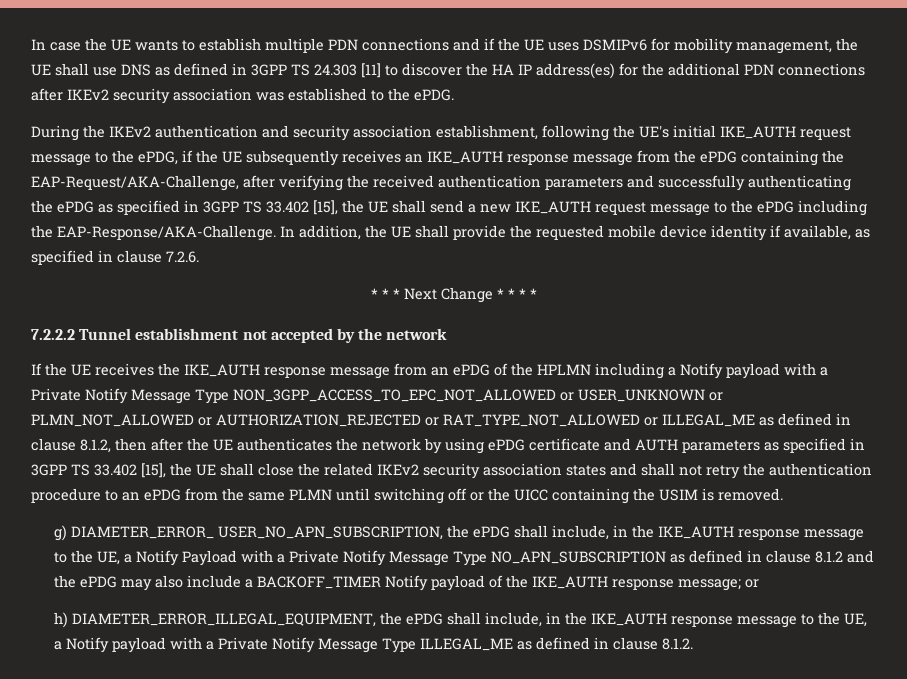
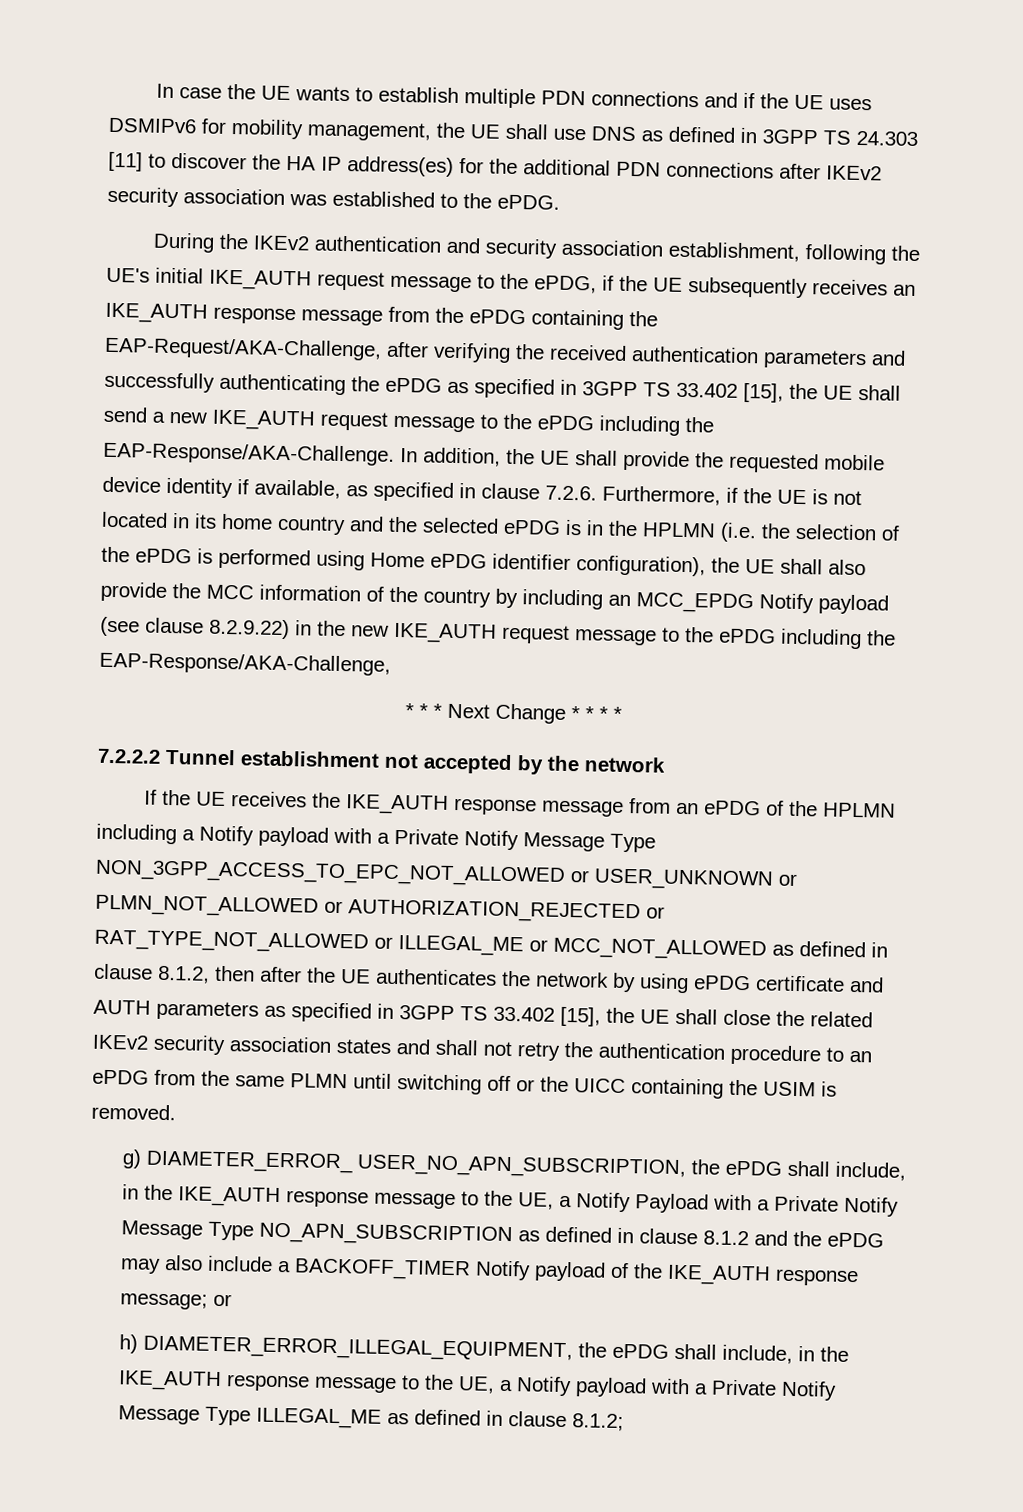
- In addition, the UE shall provide the requested mobile device identity if available, as specified in clause 7.2.6.
+ In addition, the UE shall provide the requested mobile device identity if available, as specified in clause 7.2.6. Furthermore, if the UE is not located in its home country and the selected ePDG is in the HPLMN (i.e. the selection of the ePDG is performed using Home ePDG identifier configuration), the UE shall also provide the MCC information of the country by including an MCC_EPDG Notify payload (see clause 8.2.9.22) in the new IKE_AUTH request message to the ePDG including the EAP-Response/AKA-Challenge,
- If the UE receives the IKE_AUTH response message from an ePDG of the HPLMN including a Notify payload with a Private Notify Message Type NON_3GPP_ACCESS_TO_EPC_NOT_ALLOWED or USER_UNKNOWN or PLMN_NOT_ALLOWED or AUTHORIZATION_REJECTED or RAT_TYPE_NOT_ALLOWED or ILLEGAL_ME as defined in clause 8.1.2, then after the UE authenticates the network by using ePDG certificate and AUTH parameters as specified in 3GPP TS 33.402 [15], the UE shall close the related IKEv2 security association states and shall not retry the authentication procedure to an ePDG from the same PLMN until switching off or the UICC containing the USIM is removed.
+ If the UE receives the IKE_AUTH response message from an ePDG of the HPLMN including a Notify payload with a Private Notify Message Type NON_3GPP_ACCESS_TO_EPC_NOT_ALLOWED or USER_UNKNOWN or PLMN_NOT_ALLOWED or AUTHORIZATION_REJECTED or RAT_TYPE_NOT_ALLOWED or ILLEGAL_ME or MCC_NOT_ALLOWED as defined in clause 8.1.2, then after the UE authenticates the network by using ePDG certificate and AUTH parameters as specified in 3GPP TS 33.402 [15], the UE shall close the related IKEv2 security association states and shall not retry the authentication procedure to an ePDG from the same PLMN until switching off or the UICC containing the USIM is removed.
- h) DIAMETER_ERROR_ILLEGAL_EQUIPMENT, the ePDG shall include, in the IKE_AUTH response message to the UE, a Notify payload with a Private Notify Message Type ILLEGAL_ME as defined in clause 8.1.2.
+ h) DIAMETER_ERROR_ILLEGAL_EQUIPMENT, the ePDG shall include, in the IKE_AUTH response message to the UE, a Notify payload with a Private Notify Message Type ILLEGAL_ME as defined in clause 8.1.2;

